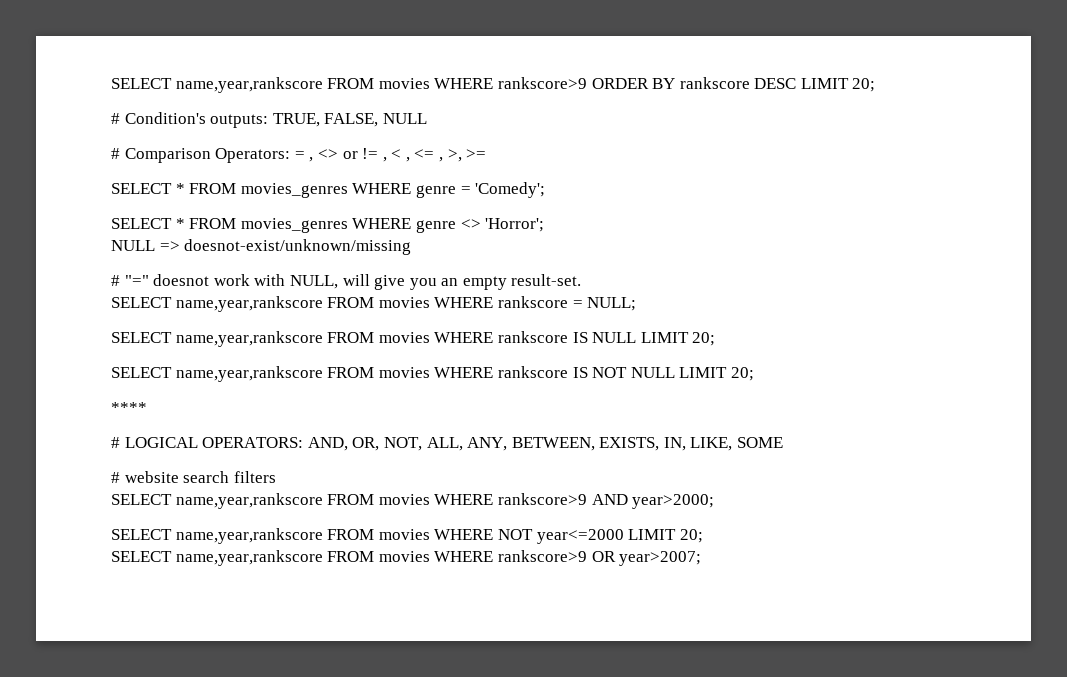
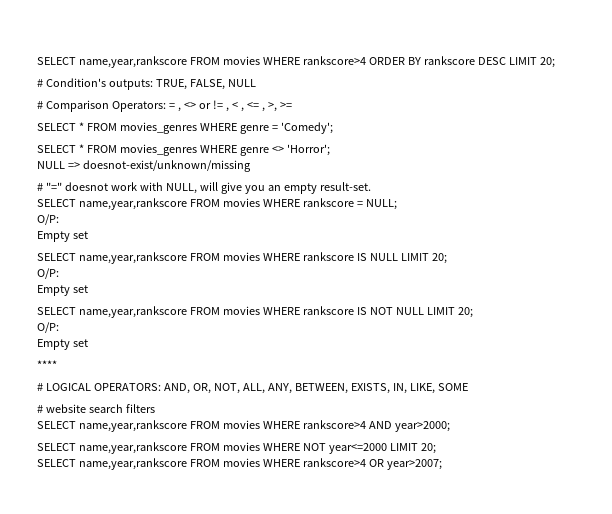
- SELECT name,year,rankscore FROM movies WHERE rankscore>9 ORDER BY rankscore DESC LIMIT 20;
+ SELECT name,year,rankscore FROM movies WHERE rankscore>4 ORDER BY rankscore DESC LIMIT 20;
  SELECT name,year,rankscore FROM movies WHERE rankscore = NULL;
+ O/P:
+ Empty set
  SELECT name,year,rankscore FROM movies WHERE rankscore IS NULL LIMIT 20;
+ O/P:
+ Empty set
  SELECT name,year,rankscore FROM movies WHERE rankscore IS NOT NULL LIMIT 20;
+ O/P:
+ Empty set
- SELECT name,year,rankscore FROM movies WHERE rankscore>9 AND year>2000;
+ SELECT name,year,rankscore FROM movies WHERE rankscore>4 AND year>2000;
- SELECT name,year,rankscore FROM movies WHERE rankscore>9 OR year>2007;
+ SELECT name,year,rankscore FROM movies WHERE rankscore>4 OR year>2007;

